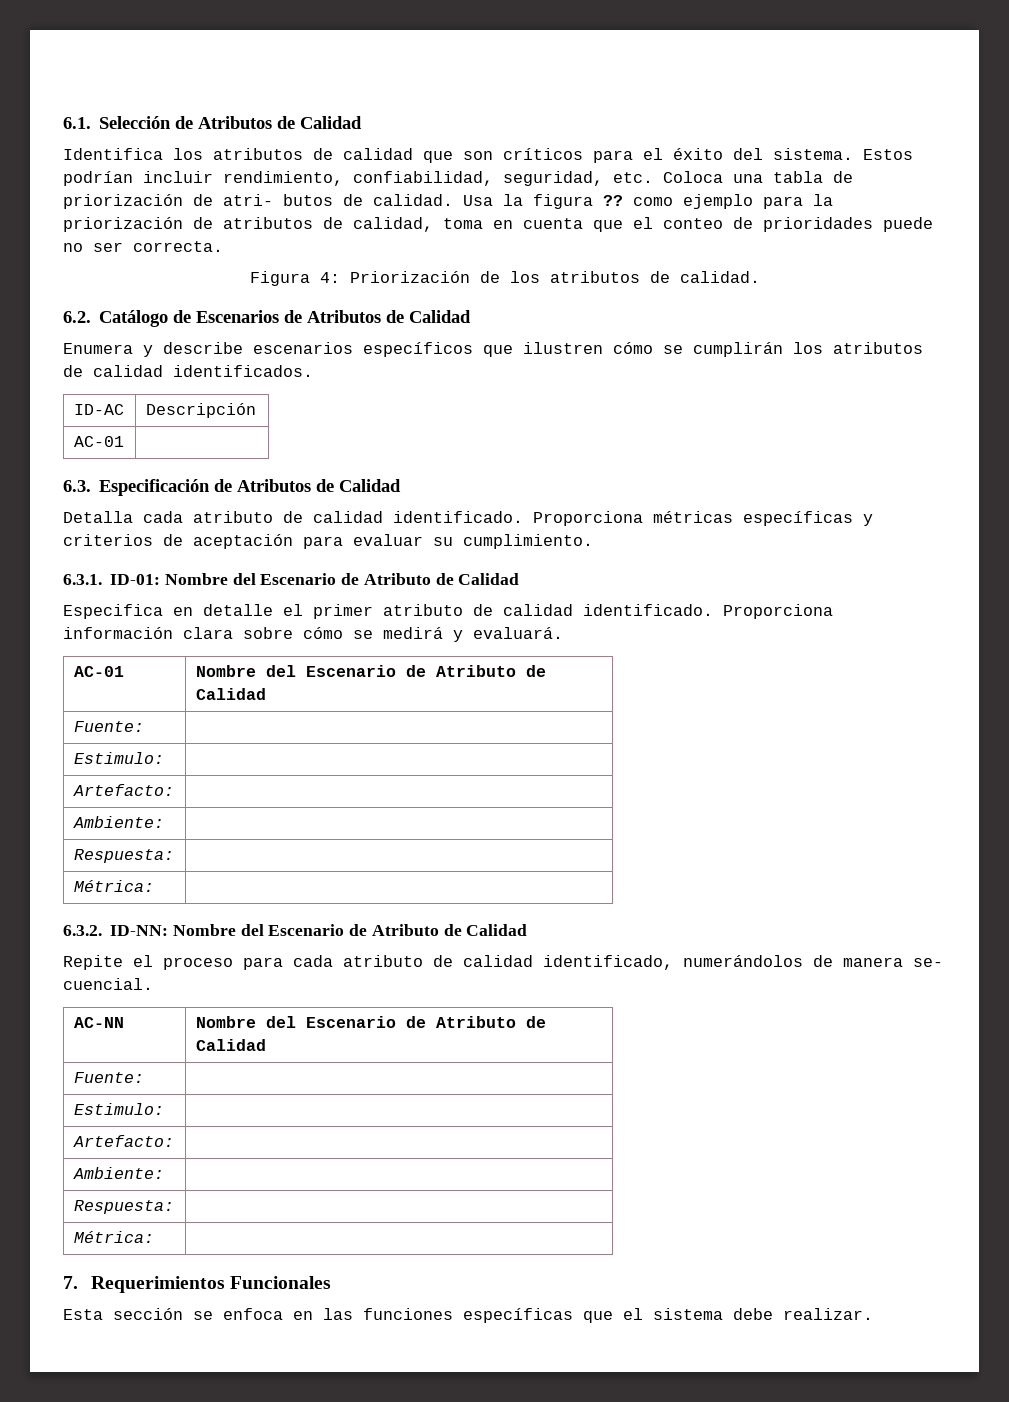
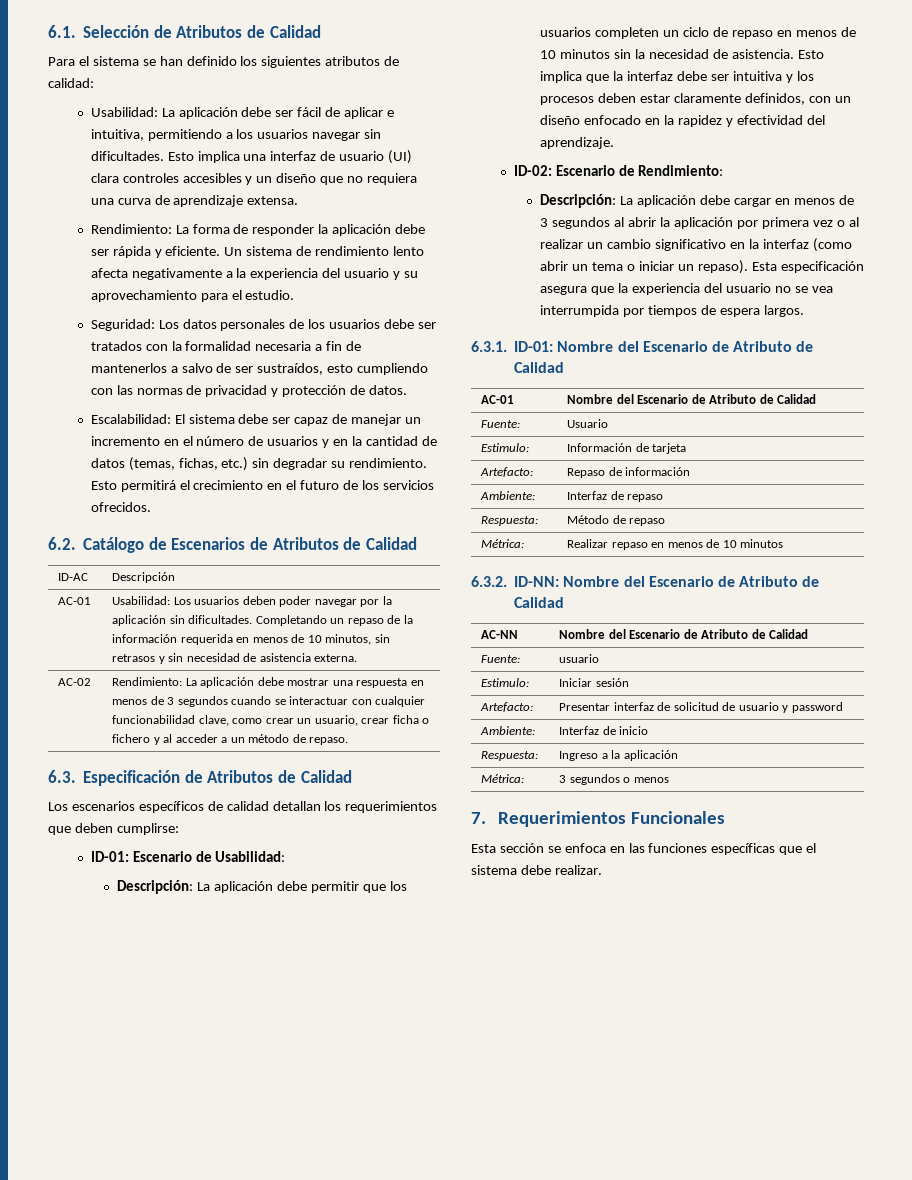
- Identifica los atributos de calidad que son críticos para el éxito del sistema. Estos podrían incluir rendimiento, confiabilidad, seguridad, etc. Coloca una tabla de priorización de atri- butos de calidad. Usa la figura ?? como ejemplo para la priorización de atributos de calidad, toma en cuenta que el conteo de prioridades puede no ser correcta.
- Figura 4: Priorización de los atributos de calidad.
+ Para el sistema se han definido los siguientes atributos de calidad:
+ Usabilidad: La aplicación debe ser fácil de aplicar e intuitiva, permitiendo a los usuarios navegar sin dificultades. Esto implica una interfaz de usuario (UI) clara controles accesibles y un diseño que no requiera una curva de aprendizaje extensa.
+ Rendimiento: La forma de responder la aplicación debe ser rápida y eficiente. Un sistema de rendimiento lento afecta negativamente a la experiencia del usuario y su aprovechamiento para el estudio.
+ Seguridad: Los datos personales de los usuarios debe ser tratados con la formalidad necesaria a fin de mantenerlos a salvo de ser sustraídos, esto cumpliendo con las normas de privacidad y protección de datos.
+ Escalabilidad: El sistema debe ser capaz de manejar un incremento en el número de usuarios y en la cantidad de datos (temas, fichas, etc.) sin degradar su rendimiento. Esto permitirá el crecimiento en el futuro de los servicios ofrecidos.
- Enumera y describe escenarios específicos que ilustren cómo se cumplirán los atributos de calidad identificados.
  ID-AC | Descripción
- AC-01 |
+ AC-01 | Usabilidad: Los usuarios deben poder navegar por la aplicación sin dificultades. Completando un repaso de la información requerida en menos de 10 minutos, sin retrasos y sin necesidad de asistencia externa.
+ AC-02 | Rendimiento: La aplicación debe mostrar una respuesta en menos de 3 segundos cuando se interactuar con cualquier funcionabilidad clave, como crear un usuario, crear ficha o fichero y al acceder a un método de repaso.
- Detalla cada atributo de calidad identificado. Proporciona métricas específicas y criterios de aceptación para evaluar su cumplimiento.
+ Los escenarios específicos de calidad detallan los requerimientos que deben cumplirse:
+ ID-01: Escenario de Usabilidad:
+ Descripción: La aplicación debe permitir que los usuarios completen un ciclo de repaso en menos de 10 minutos sin la necesidad de asistencia. Esto implica que la interfaz debe ser intuitiva y los procesos deben estar claramente definidos, con un diseño enfocado en la rapidez y efectividad del aprendizaje.
+ ID-02: Escenario de Rendimiento:
+ Descripción: La aplicación debe cargar en menos de 3 segundos al abrir la aplicación por primera vez o al realizar un cambio significativo en la interfaz (como abrir un tema o iniciar un repaso). Esta especificación asegura que la experiencia del usuario no se vea interrumpida por tiempos de espera largos.
- Especifica en detalle el primer atributo de calidad identificado. Proporciona información clara sobre cómo se medirá y evaluará.
  AC-01 | Nombre del Escenario de Atributo de Calidad
- Fuente: |
- Estimulo: |
- Artefacto: |
- Ambiente: |
- Respuesta: |
- Métrica: |
+ Fuente: | Usuario
+ Estimulo: | Información de tarjeta
+ Artefacto: | Repaso de información
+ Ambiente: | Interfaz de repaso
+ Respuesta: | Método de repaso
+ Métrica: | Realizar repaso en menos de 10 minutos
- Repite el proceso para cada atributo de calidad identificado, numerándolos de manera se- cuencial.
  AC-NN | Nombre del Escenario de Atributo de Calidad
- Fuente: |
- Estimulo: |
- Artefacto: |
- Ambiente: |
- Respuesta: |
- Métrica: |
+ Fuente: | usuario
+ Estimulo: | Iniciar sesión
+ Artefacto: | Presentar interfaz de solicitud de usuario y password
+ Ambiente: | Interfaz de inicio
+ Respuesta: | Ingreso a la aplicación
+ Métrica: | 3 segundos o menos

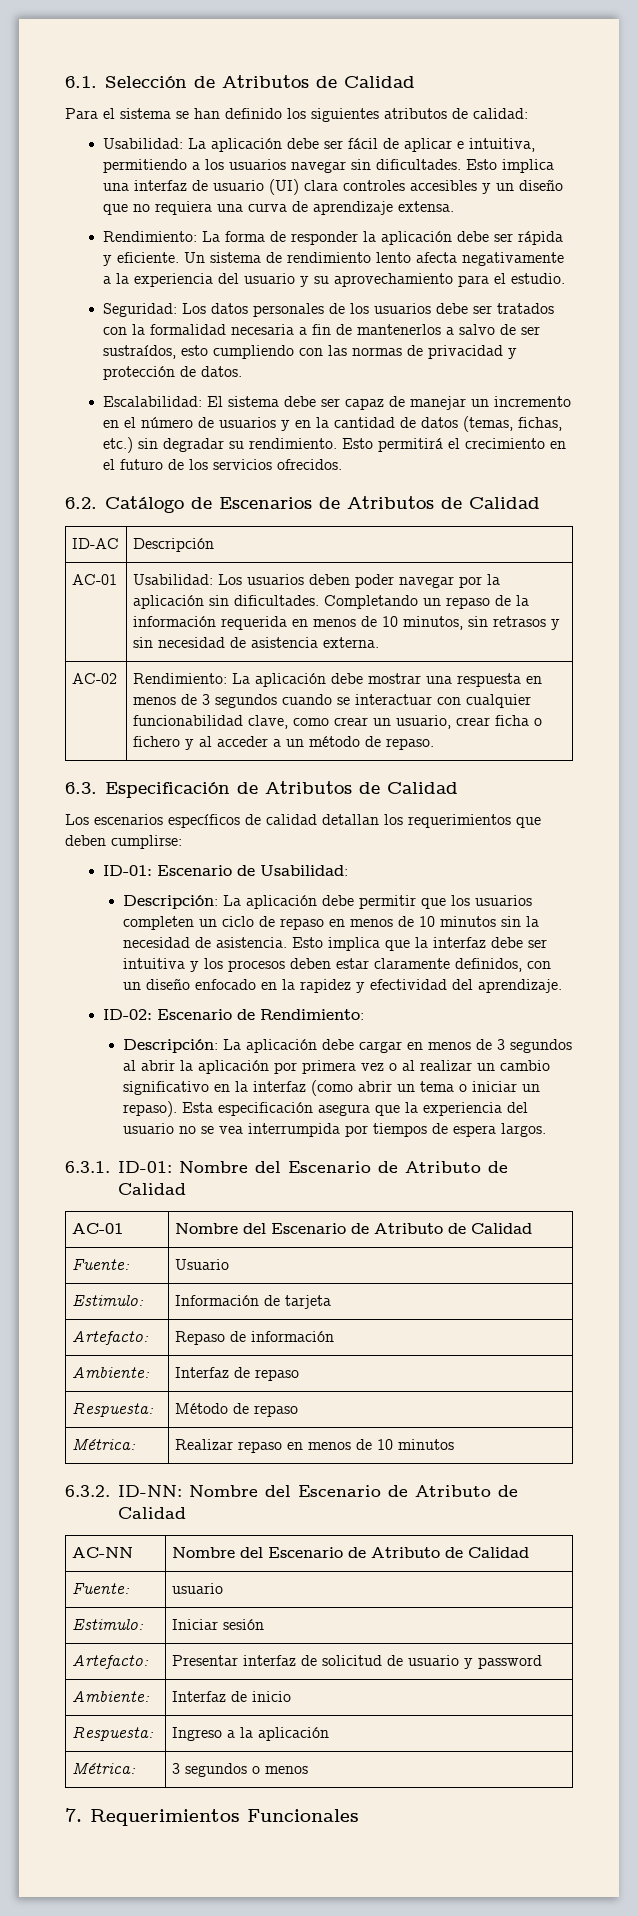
- Esta sección se enfoca en las funciones específicas que el sistema debe realizar.

